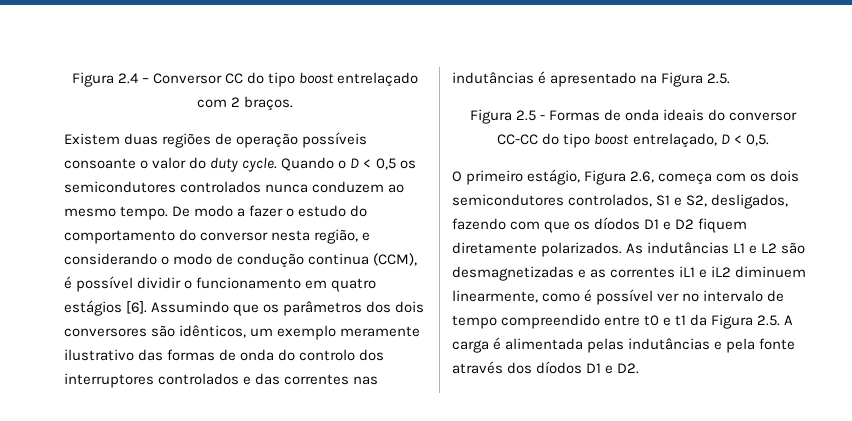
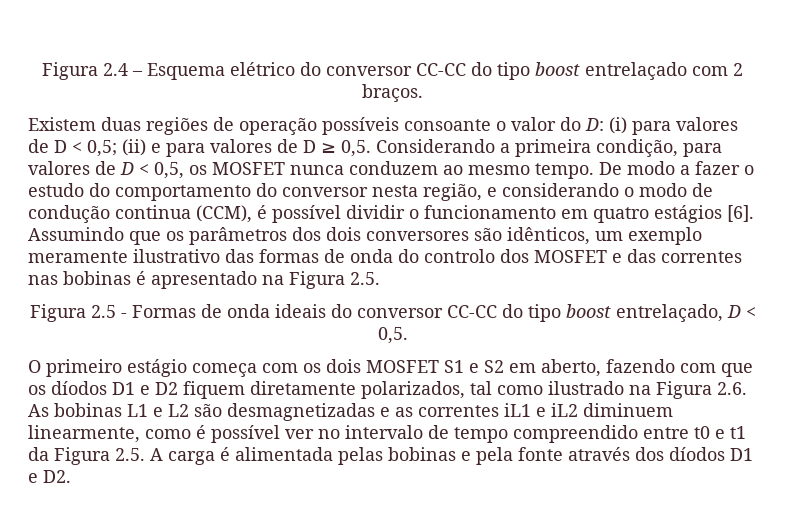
- Figura 2.4 – Conversor CC do tipo boost entrelaçado com 2 braços.
+ Figura 2.4 – Esquema elétrico do conversor CC-CC do tipo boost entrelaçado com 2 braços.
- Existem duas regiões de operação possíveis consoante o valor do duty cycle. Quando o D < 0,5 os semicondutores controlados nunca conduzem ao mesmo tempo.
+ Existem duas regiões de operação possíveis consoante o valor do D: (i) para valores de D < 0,5; (ii) e para valores de D ≥ 0,5. Considerando a primeira condição, para valores de D < 0,5, os MOSFET nunca conduzem ao mesmo tempo.
- Assumindo que os parâmetros dos dois conversores são idênticos, um exemplo meramente ilustrativo das formas de onda do controlo dos interruptores controlados e das correntes nas indutâncias é apresentado na Figura 2.5.
+ Assumindo que os parâmetros dos dois conversores são idênticos, um exemplo meramente ilustrativo das formas de onda do controlo dos MOSFET e das correntes nas bobinas é apresentado na Figura 2.5.
- O primeiro estágio, Figura 2.6, começa com os dois semicondutores controlados, S1 e S2, desligados, fazendo com que os díodos D1 e D2 fiquem diretamente polarizados. As indutâncias L1 e L2 são desmagnetizadas e as correntes iL1 e iL2 diminuem linearmente, como é possível ver no intervalo de tempo compreendido entre t0 e t1 da Figura 2.5. A carga é alimentada pelas indutâncias e pela fonte através dos díodos D1 e D2.
+ O primeiro estágio começa com os dois MOSFET S1 e S2 em aberto, fazendo com que os díodos D1 e D2 fiquem diretamente polarizados, tal como ilustrado na Figura 2.6. As bobinas L1 e L2 são desmagnetizadas e as correntes iL1 e iL2 diminuem linearmente, como é possível ver no intervalo de tempo compreendido entre t0 e t1 da Figura 2.5. A carga é alimentada pelas bobinas e pela fonte através dos díodos D1 e D2.

